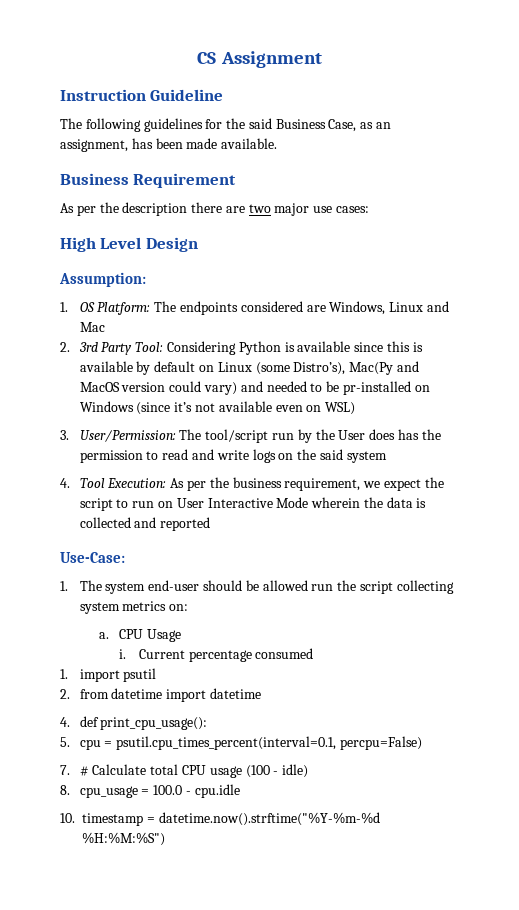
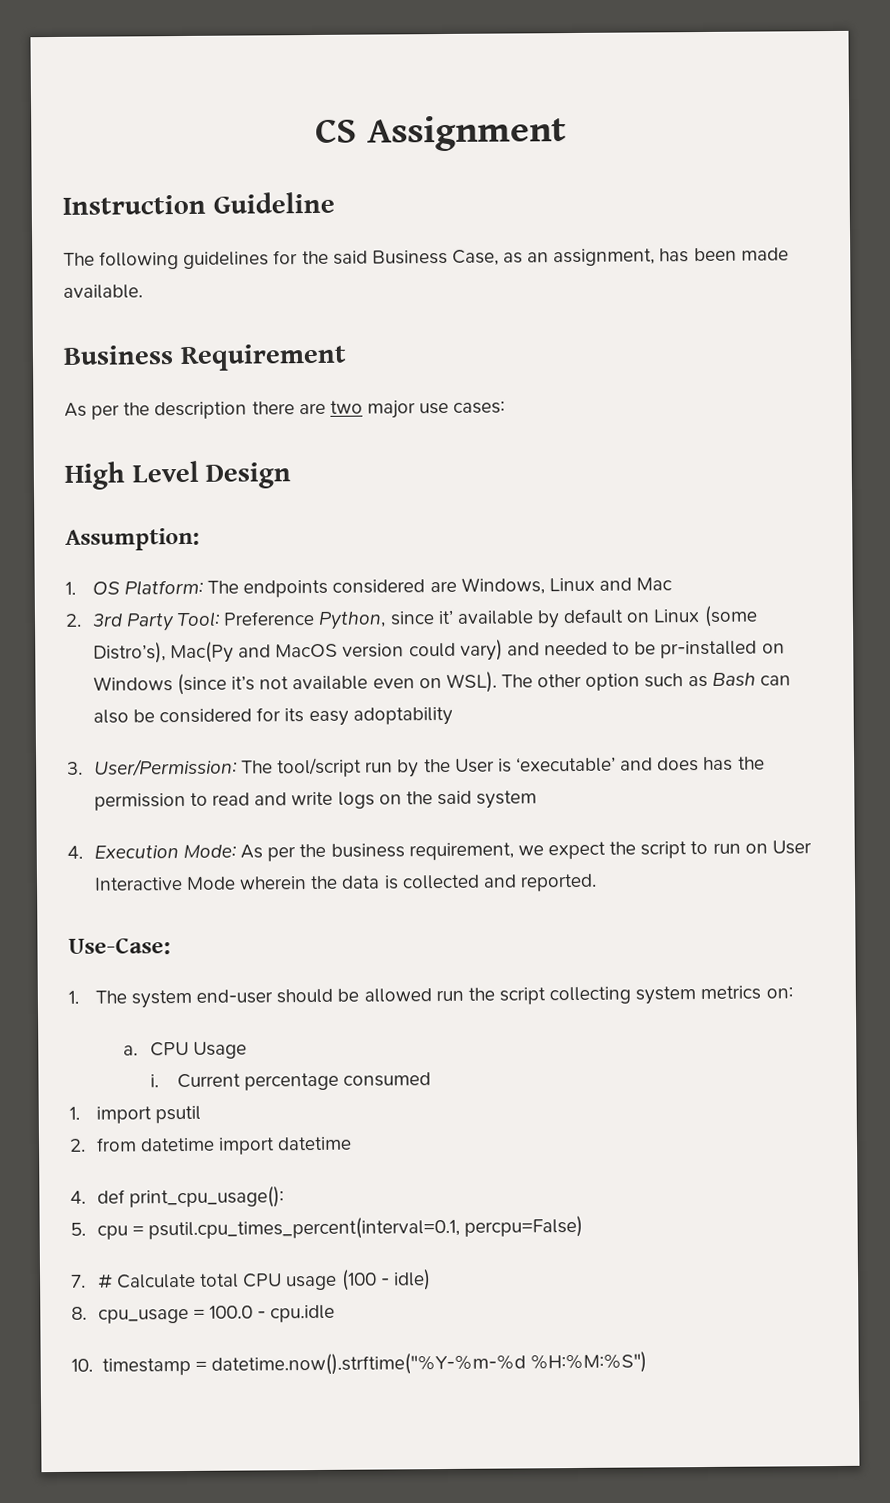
- 2. 3rd Party Tool: Considering Python is available since this is available by default on Linux (some Distro’s), Mac(Py and MacOS version could vary) and needed to be pr-installed on Windows (since it’s not available even on WSL)
+ 2. 3rd Party Tool: Preference Python, since it’ available by default on Linux (some Distro’s), Mac(Py and MacOS version could vary) and needed to be pr-installed on Windows (since it’s not available even on WSL). The other option such as Bash can also be considered for its easy adoptability
- 3. User/Permission: The tool/script run by the User does has the permission to read and write logs on the said system
+ 3. User/Permission: The tool/script run by the User is ‘executable’ and does has the permission to read and write logs on the said system
- 4. Tool Execution: As per the business requirement, we expect the script to run on User Interactive Mode wherein the data is collected and reported
+ 4. Execution Mode: As per the business requirement, we expect the script to run on User Interactive Mode wherein the data is collected and reported.

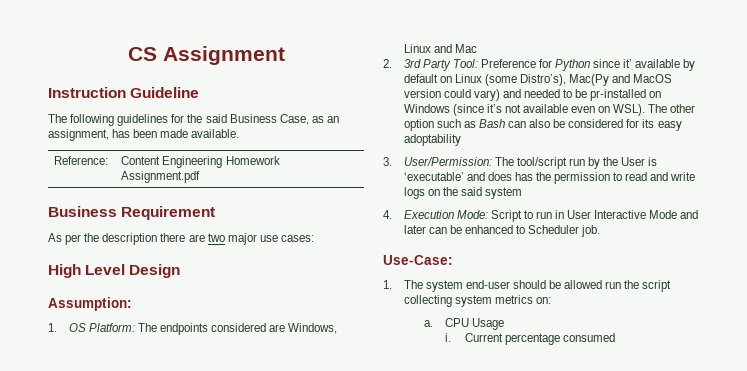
+ Reference: | Content Engineering Homework Assignment.pdf
- 2. 3rd Party Tool: Preference Python, since it’ available by default on Linux (some Distro’s), Mac(Py and MacOS version could vary) and needed to be pr-installed on Windows (since it’s not available even on WSL).
+ 2. 3rd Party Tool: Preference for Python since it’ available by default on Linux (some Distro’s), Mac(Py and MacOS version could vary) and needed to be pr-installed on Windows (since it’s not available even on WSL).
- 4. Execution Mode: As per the business requirement, we expect the script to run on User Interactive Mode wherein the data is collected and reported.
+ 4. Execution Mode: Script to run in User Interactive Mode and later can be enhanced to Scheduler job.
- 1. import psutil
- 2. from datetime import datetime
- 4. def print_cpu_usage():
- 5. cpu = psutil.cpu_times_percent(interval=0.1, percpu=False)
- 7. # Calculate total CPU usage (100 - idle)
- 8. cpu_usage = 100.0 - cpu.idle
- 10. timestamp = datetime.now().strftime("%Y-%m-%d %H:%M:%S")

